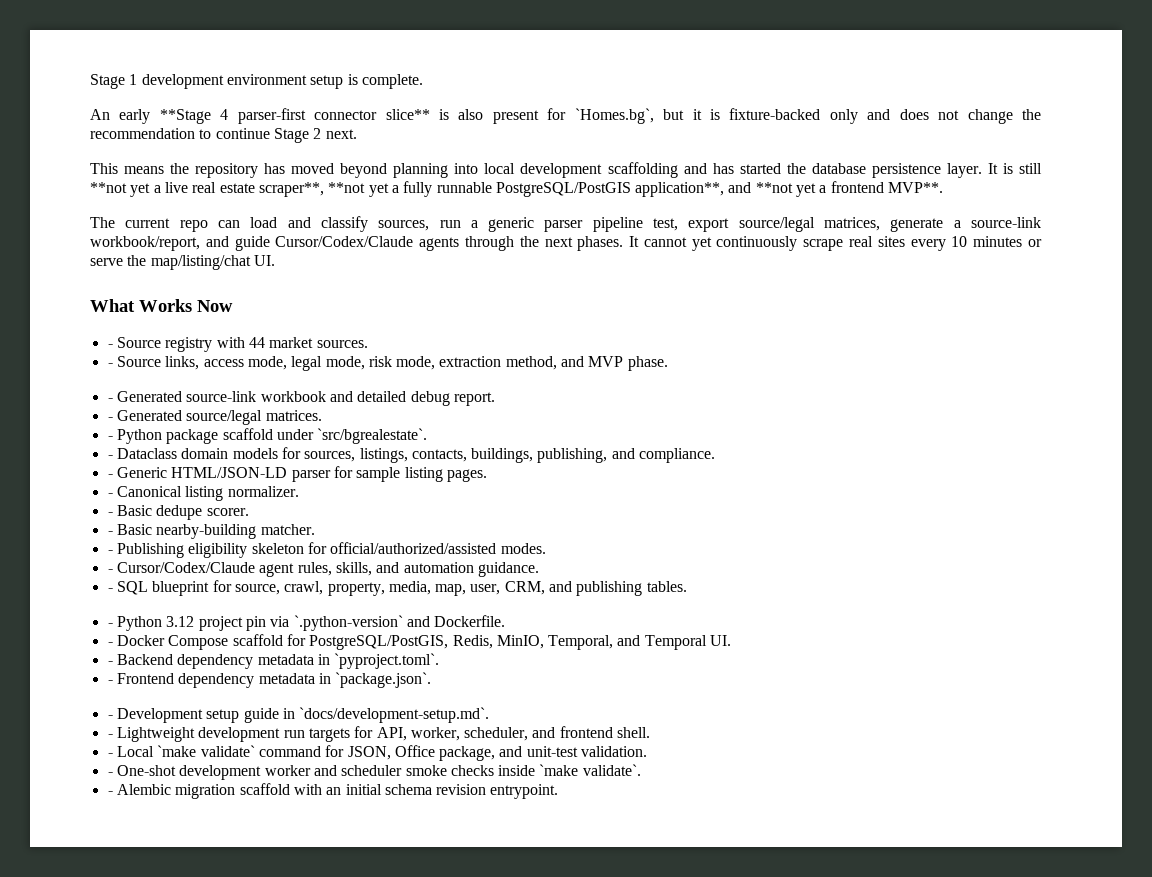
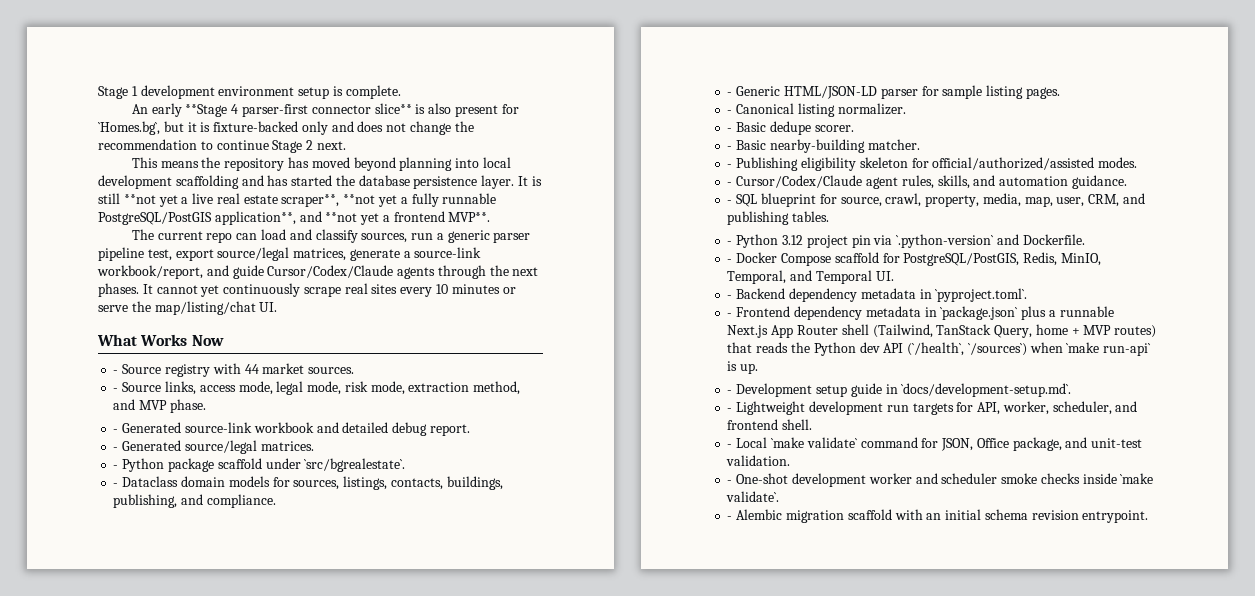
- - Frontend dependency metadata in `package.json`.
+ - Frontend dependency metadata in `package.json` plus a runnable Next.js App Router shell (Tailwind, TanStack Query, home + MVP routes) that reads the Python dev API (`/health`, `/sources`) when `make run-api` is up.

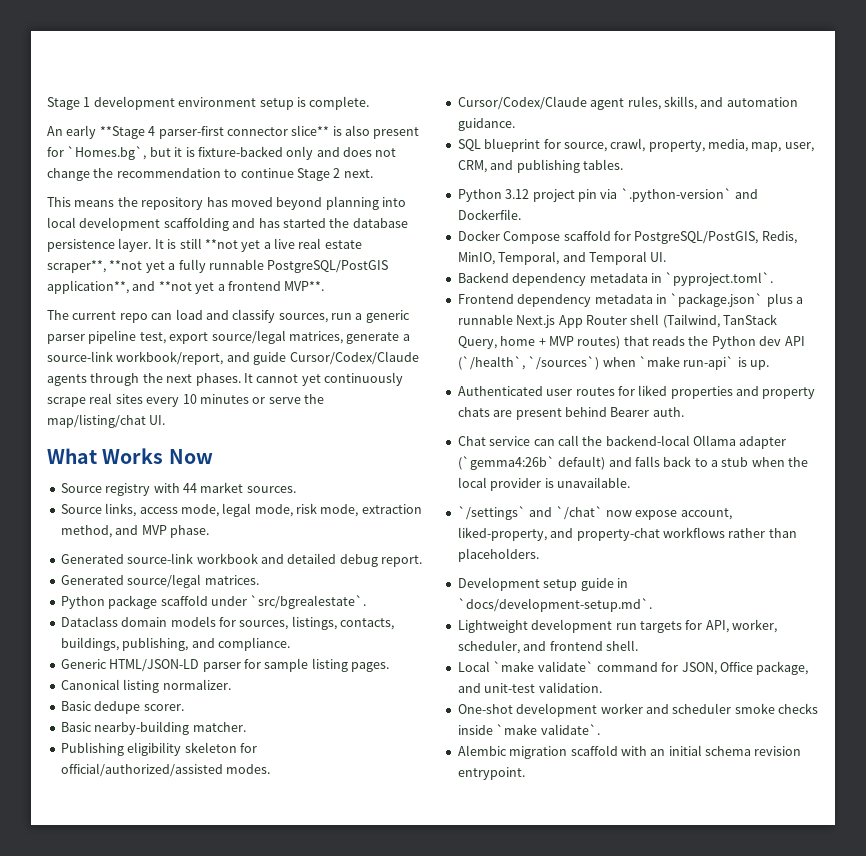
- - Source registry with 44 market sources.
+ Source registry with 44 market sources.
- - Source links, access mode, legal mode, risk mode, extraction method, and MVP phase.
+ Source links, access mode, legal mode, risk mode, extraction method, and MVP phase.
- - Generated source-link workbook and detailed debug report.
+ Generated source-link workbook and detailed debug report.
- - Generated source/legal matrices.
+ Generated source/legal matrices.
- - Python package scaffold under `src/bgrealestate`.
+ Python package scaffold under `src/bgrealestate`.
- - Dataclass domain models for sources, listings, contacts, buildings, publishing, and compliance.
+ Dataclass domain models for sources, listings, contacts, buildings, publishing, and compliance.
- - Generic HTML/JSON-LD parser for sample listing pages.
+ Generic HTML/JSON-LD parser for sample listing pages.
- - Canonical listing normalizer.
+ Canonical listing normalizer.
- - Basic dedupe scorer.
+ Basic dedupe scorer.
- - Basic nearby-building matcher.
+ Basic nearby-building matcher.
- - Publishing eligibility skeleton for official/authorized/assisted modes.
+ Publishing eligibility skeleton for official/authorized/assisted modes.
- - Cursor/Codex/Claude agent rules, skills, and automation guidance.
+ Cursor/Codex/Claude agent rules, skills, and automation guidance.
- - SQL blueprint for source, crawl, property, media, map, user, CRM, and publishing tables.
+ SQL blueprint for source, crawl, property, media, map, user, CRM, and publishing tables.
- - Python 3.12 project pin via `.python-version` and Dockerfile.
+ Python 3.12 project pin via `.python-version` and Dockerfile.
- - Docker Compose scaffold for PostgreSQL/PostGIS, Redis, MinIO, Temporal, and Temporal UI.
+ Docker Compose scaffold for PostgreSQL/PostGIS, Redis, MinIO, Temporal, and Temporal UI.
- - Backend dependency metadata in `pyproject.toml`.
+ Backend dependency metadata in `pyproject.toml`.
- - Frontend dependency metadata in `package.json` plus a runnable Next.js App Router shell (Tailwind, TanStack Query, home + MVP routes) that reads the Python dev API (`/health`, `/sources`) when `make run-api` is up.
+ Frontend dependency metadata in `package.json` plus a runnable Next.js App Router shell (Tailwind, TanStack Query, home + MVP routes) that reads the Python dev API (`/health`, `/sources`) when `make run-api` is up.
- - Development setup guide in `docs/development-setup.md`.
+ Authenticated user routes for liked properties and property chats are present behind Bearer auth.
+ Chat service can call the backend-local Ollama adapter (`gemma4:26b` default) and falls back to a stub when the local provider is unavailable.
+ `/settings` and `/chat` now expose account, liked-property, and property-chat workflows rather than placeholders.
+ Development setup guide in `docs/development-setup.md`.
- - Lightweight development run targets for API, worker, scheduler, and frontend shell.
+ Lightweight development run targets for API, worker, scheduler, and frontend shell.
- - Local `make validate` command for JSON, Office package, and unit-test validation.
+ Local `make validate` command for JSON, Office package, and unit-test validation.
- - One-shot development worker and scheduler smoke checks inside `make validate`.
+ One-shot development worker and scheduler smoke checks inside `make validate`.
- - Alembic migration scaffold with an initial schema revision entrypoint.
+ Alembic migration scaffold with an initial schema revision entrypoint.

